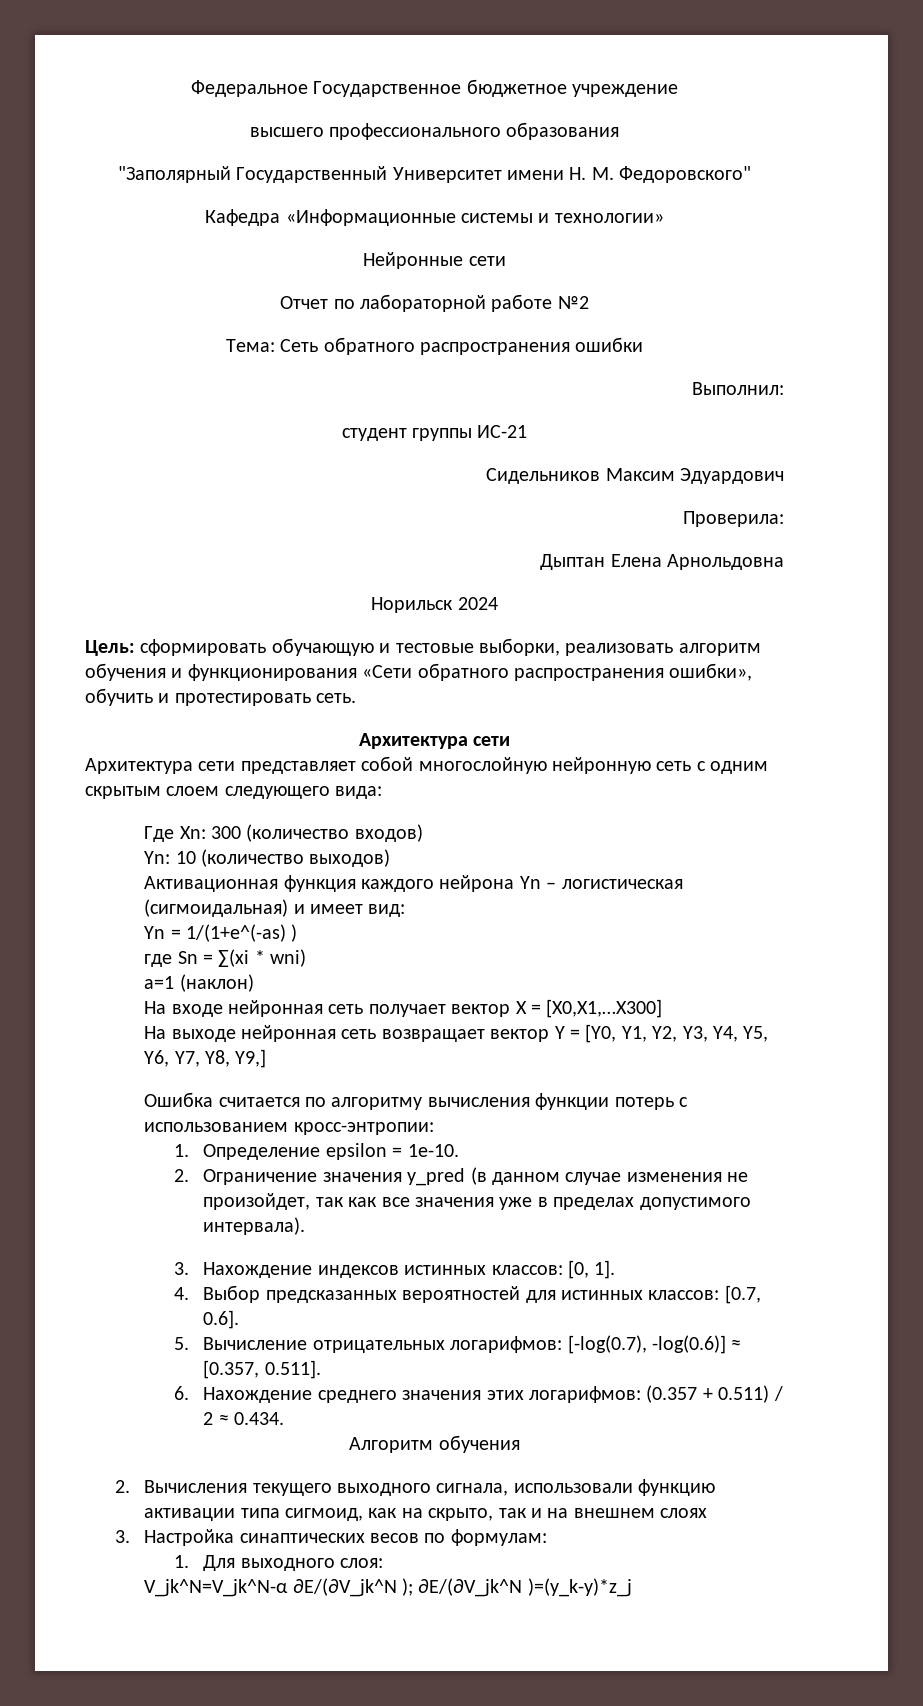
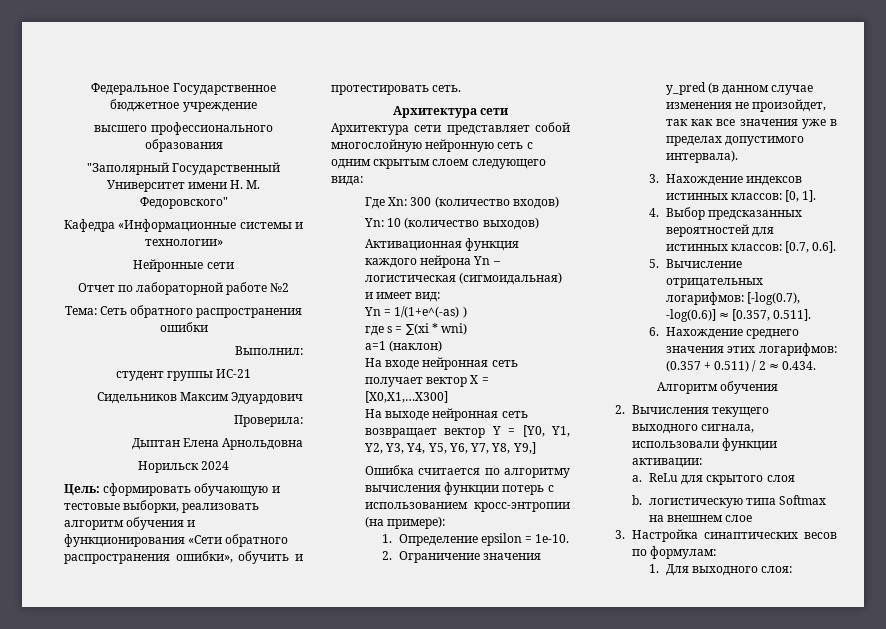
- где Sn = ∑(xi * wni)
+ где s = ∑(xi * wni)
- Ошибка считается по алгоритму вычисления функции потерь с использованием кросс-энтропии:
+ Ошибка считается по алгоритму вычисления функции потерь с использованием кросс-энтропии (на примере):
- 2. Вычисления текущего выходного сигнала, использовали функцию активации типа сигмоид, как на скрыто, так и на внешнем слоях
+ 2. Вычисления текущего выходного сигнала, использовали функции активации:
+ a. ReLu для скрытого слоя
+ b. логистическую типа Softmax на внешнем слое
- V_jk^N=V_jk^N-α ∂E/(∂V_jk^N ); ∂E/(∂V_jk^N )=(y_k-y)*z_j

